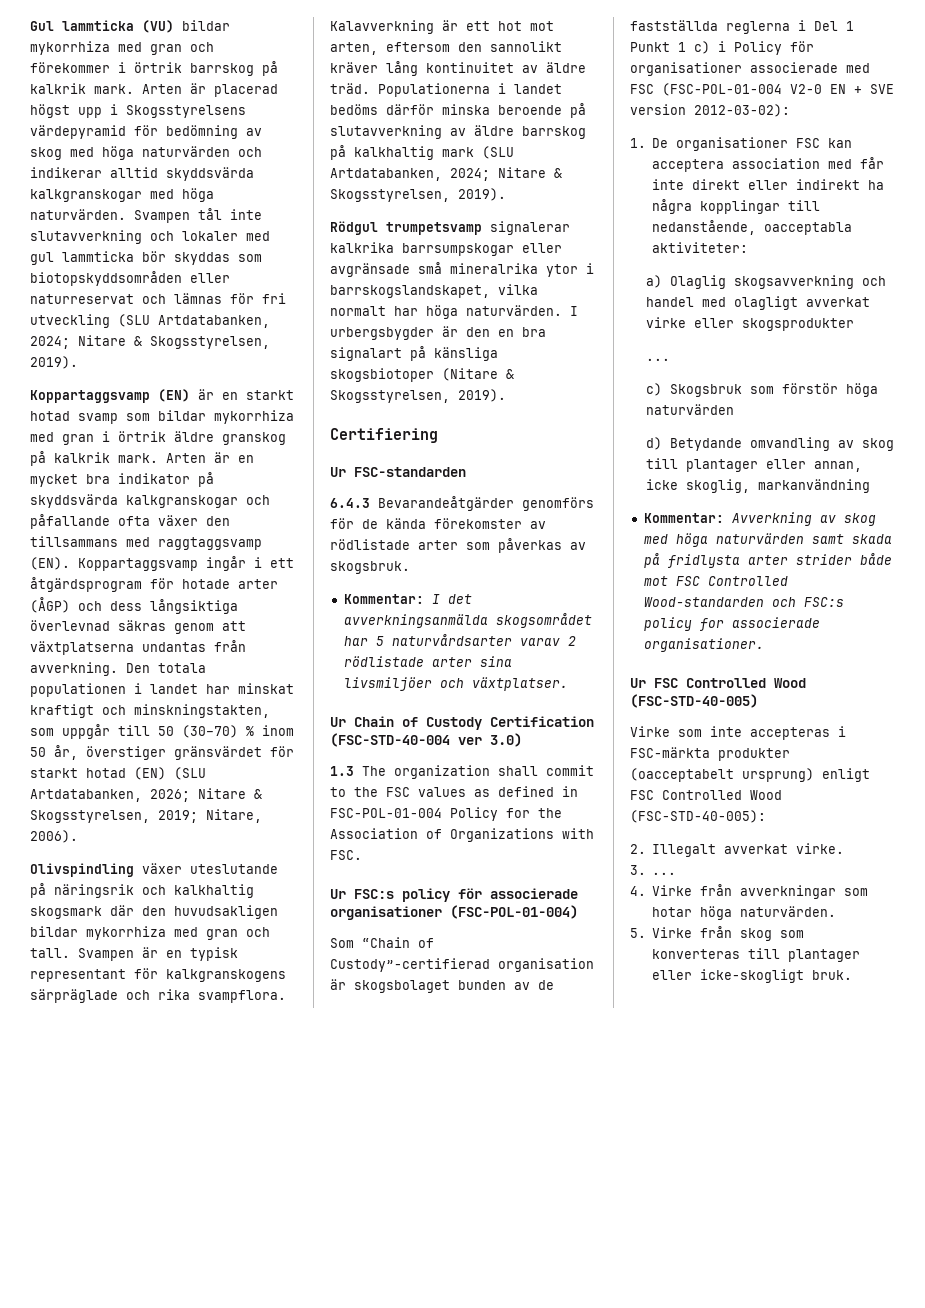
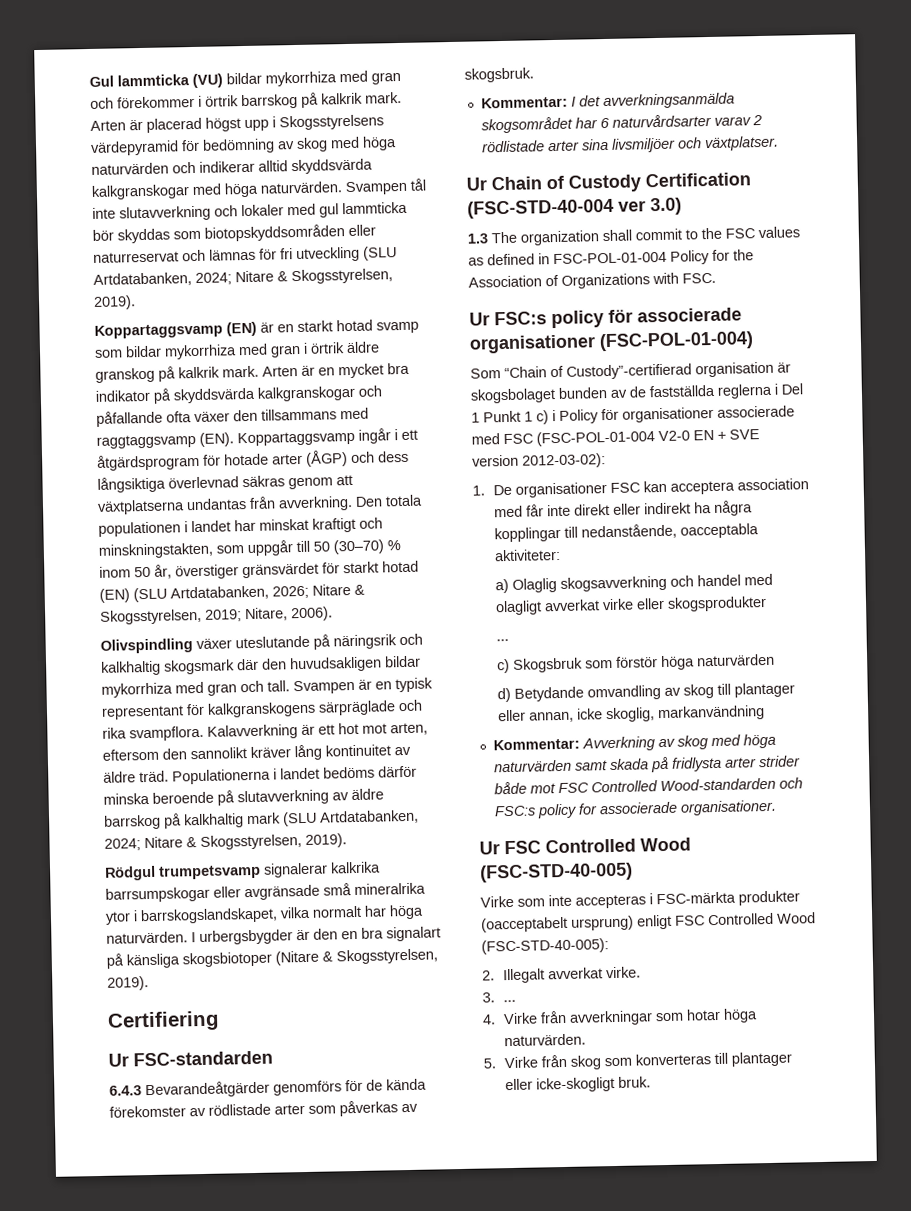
- Kommentar: I det avverkningsanmälda skogsområdet har 5 naturvårdsarter varav 2 rödlistade arter sina livsmiljöer och växtplatser.
+ Kommentar: I det avverkningsanmälda skogsområdet har 6 naturvårdsarter varav 2 rödlistade arter sina livsmiljöer och växtplatser.

